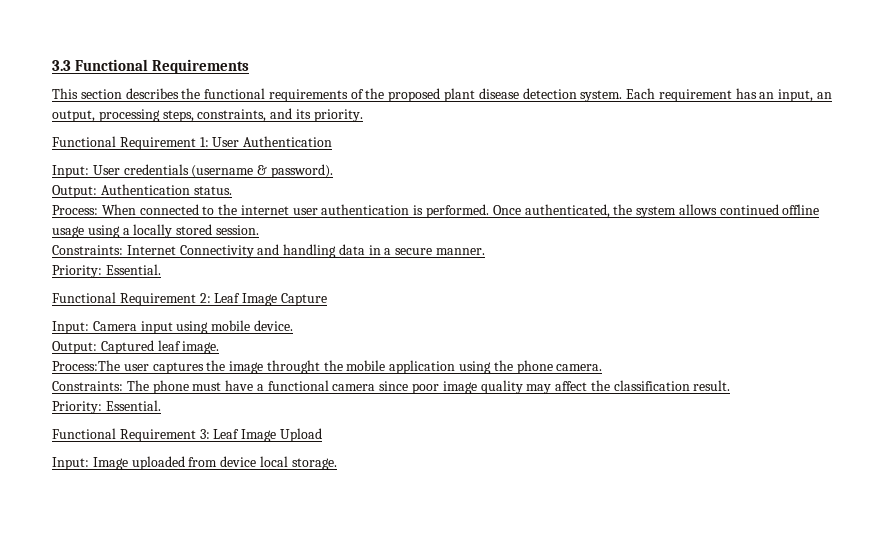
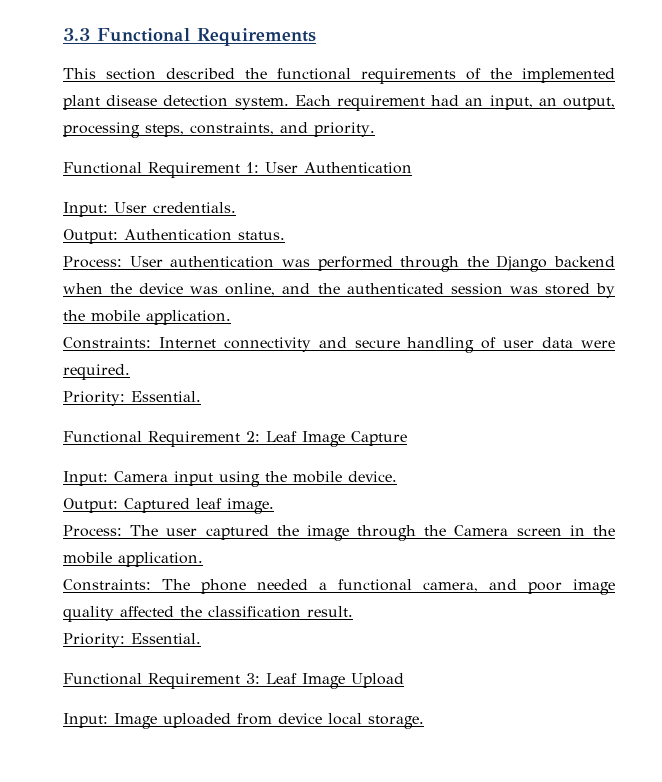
- This section describes the functional requirements of the proposed plant disease detection system.
+ This section described the functional requirements of the implemented plant disease detection system.
- Each requirement has an input, an output, processing steps, constraints, and its priority.
+ Each requirement had an input, an output, processing steps, constraints, and priority.
- Input: User credentials (username & password).
+ Input: User credentials.
- Process: When connected to the internet user authentication is performed. Once authenticated, the system allows continued offline usage using a locally stored session.
- Constraints: Internet Connectivity and handling data in a secure manner.
+ Process: User authentication was performed through the Django backend when the device was online, and the authenticated session was stored by the mobile application.
+ Constraints: Internet connectivity and secure handling of user data were required.
- Input: Camera input using mobile device.
+ Input: Camera input using the mobile device.
- Process:The user captures the image throught the mobile application using the phone camera.
- Constraints: The phone must have a functional camera since poor image quality may affect the classification result.
+ Process: The user captured the image through the Camera screen in the mobile application.
+ Constraints: The phone needed a functional camera, and poor image quality affected the classification result.

